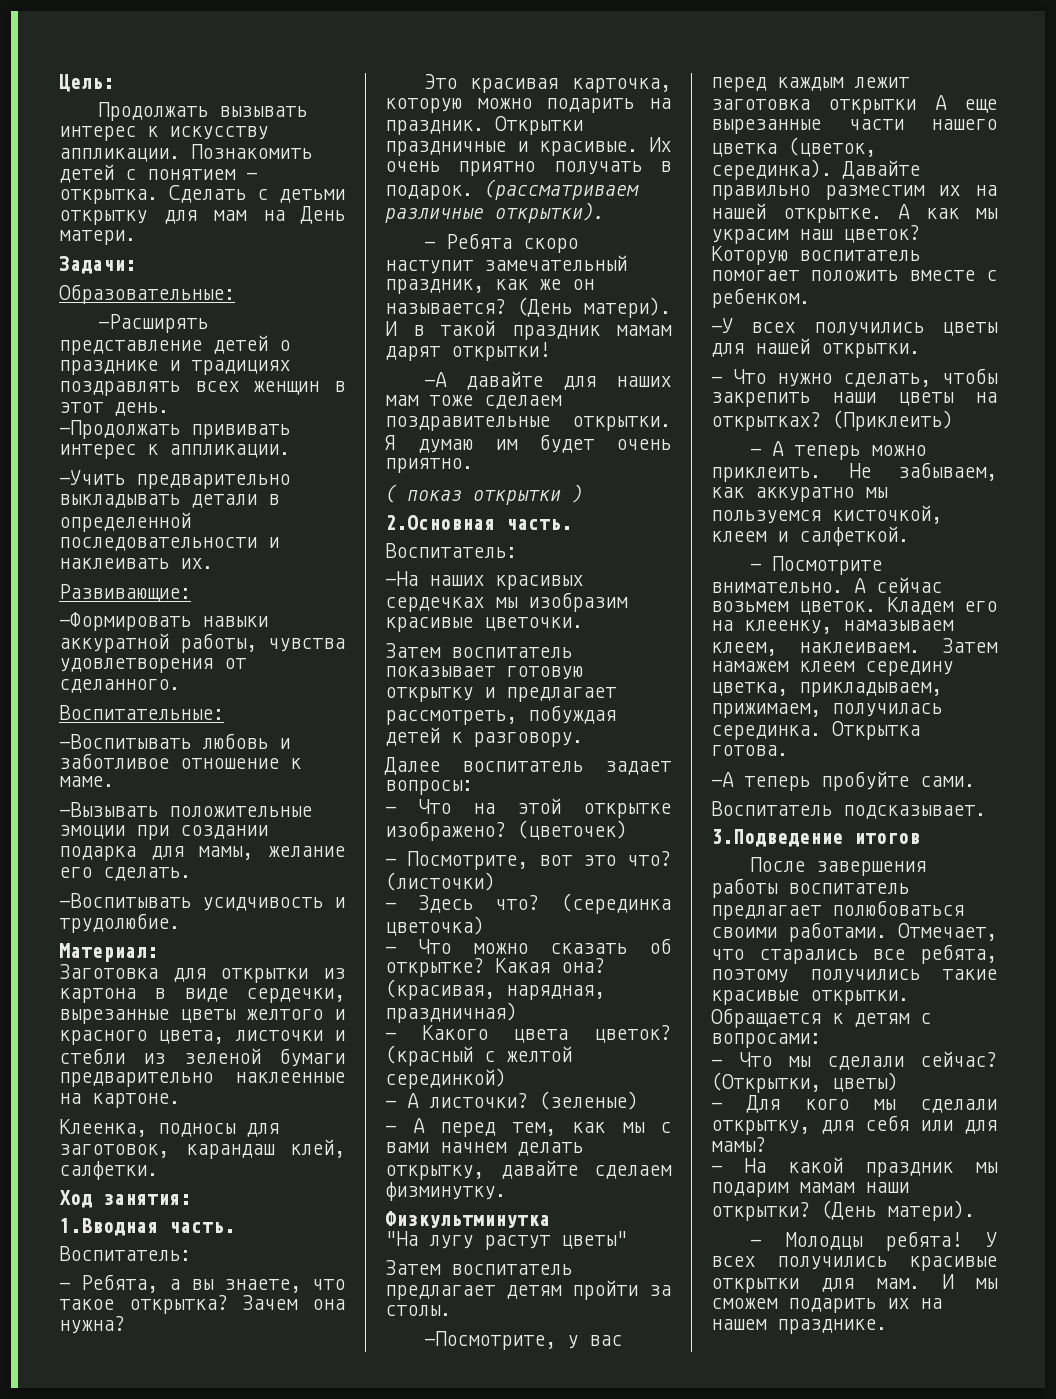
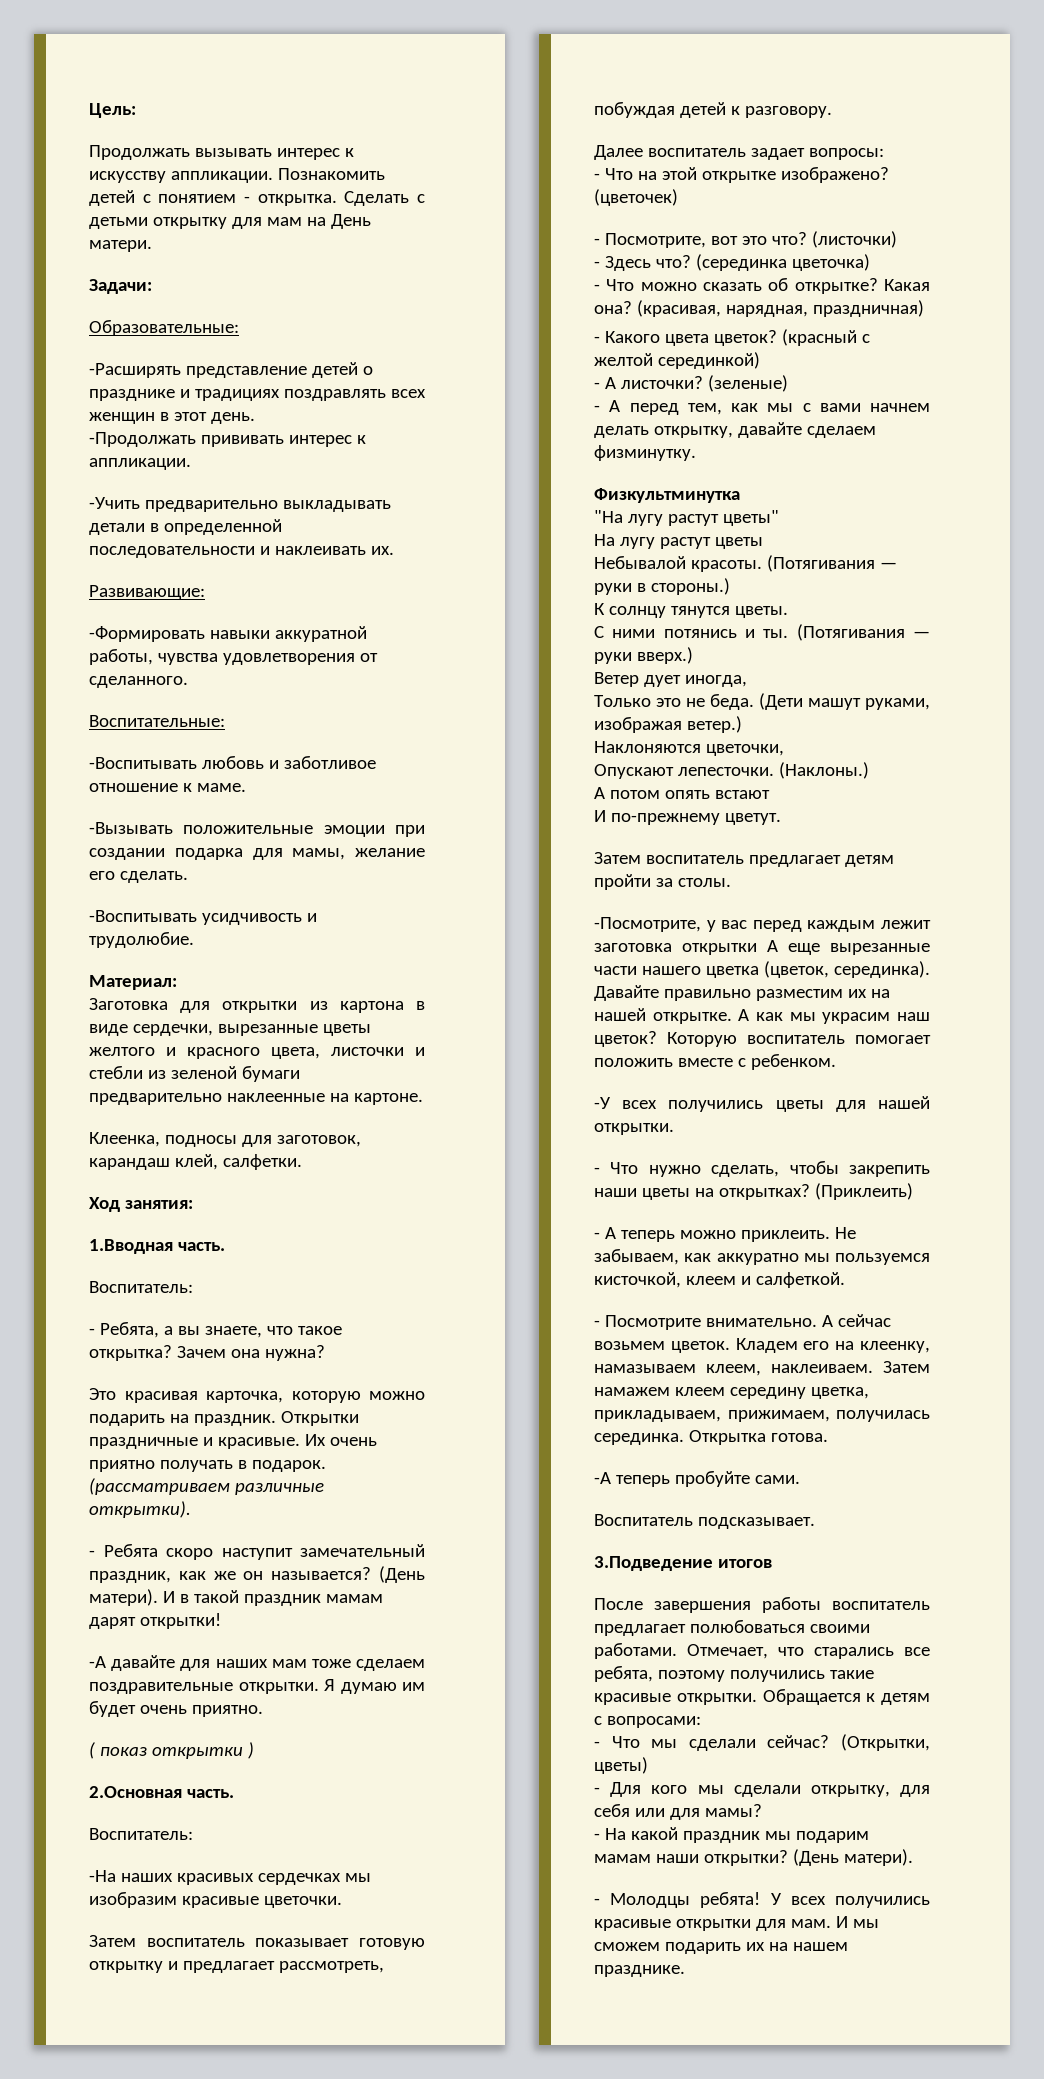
+ На лугу растут цветы
+ Небывалой красоты. (Потягивания — руки в стороны.)
+ К солнцу тянутся цветы.
+ С ними потянись и ты. (Потягивания — руки вверх.)
+ Ветер дует иногда,
+ Только это не беда. (Дети машут руками, изображая ветер.)
+ Наклоняются цветочки,
+ Опускают лепесточки. (Наклоны.)
+ А потом опять встают
+ И по-прежнему цветут.

